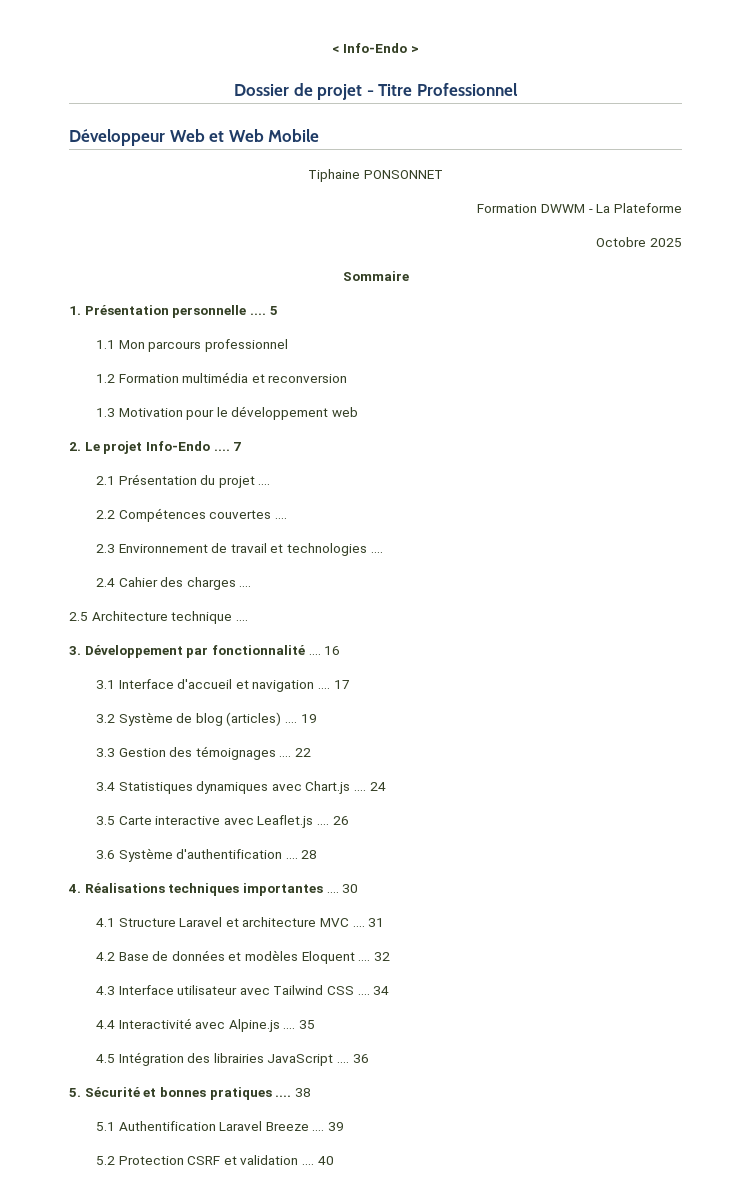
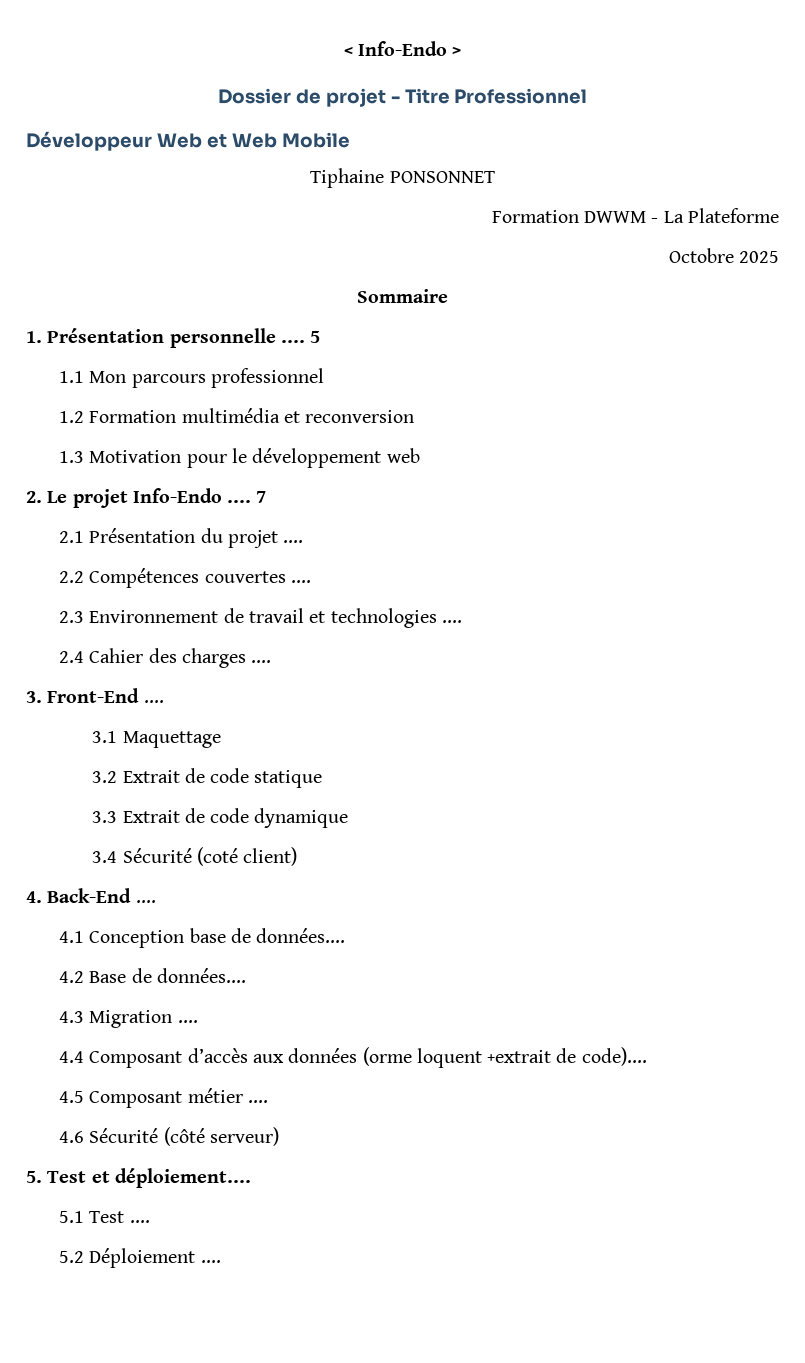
- 2.5 Architecture technique ....
- 3. Développement par fonctionnalité .... 16
- 3.1 Interface d'accueil et navigation .... 17
- 3.2 Système de blog (articles) .... 19
- 3.3 Gestion des témoignages .... 22
- 3.4 Statistiques dynamiques avec Chart.js .... 24
- 3.5 Carte interactive avec Leaflet.js .... 26
- 3.6 Système d'authentification .... 28
- 4. Réalisations techniques importantes .... 30
+ 3. Front-End ....
+ 3.1 Maquettage
+ 3.2 Extrait de code statique
+ 3.3 Extrait de code dynamique
+ 3.4 Sécurité (coté client)
+ 4. Back-End ....
- 4.1 Structure Laravel et architecture MVC .... 31
- 4.2 Base de données et modèles Eloquent .... 32
- 4.3 Interface utilisateur avec Tailwind CSS .... 34
+ 4.1 Conception base de données....
+ 4.2 Base de données....
+ 4.3 Migration ....
- 4.4 Interactivité avec Alpine.js .... 35
- 4.5 Intégration des librairies JavaScript .... 36
- 5. Sécurité et bonnes pratiques .... 38
- 5.1 Authentification Laravel Breeze .... 39
+ 4.4 Composant d’accès aux données (orme loquent +extrait de code)....
+ 4.5 Composant métier ....
+ 4.6 Sécurité (côté serveur)
+ 5. Test et déploiement....
+ 5.1 Test ....
- 5.2 Protection CSRF et validation .... 40
+ 5.2 Déploiement ....

